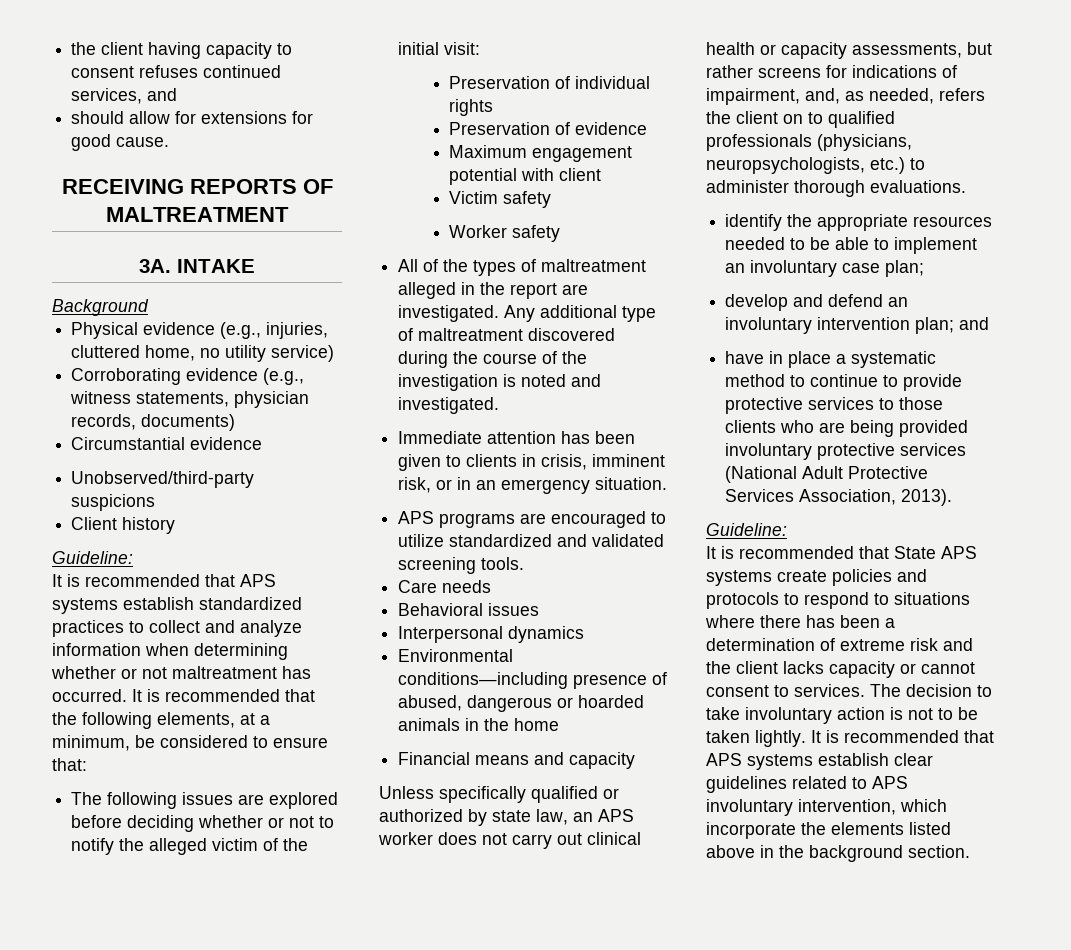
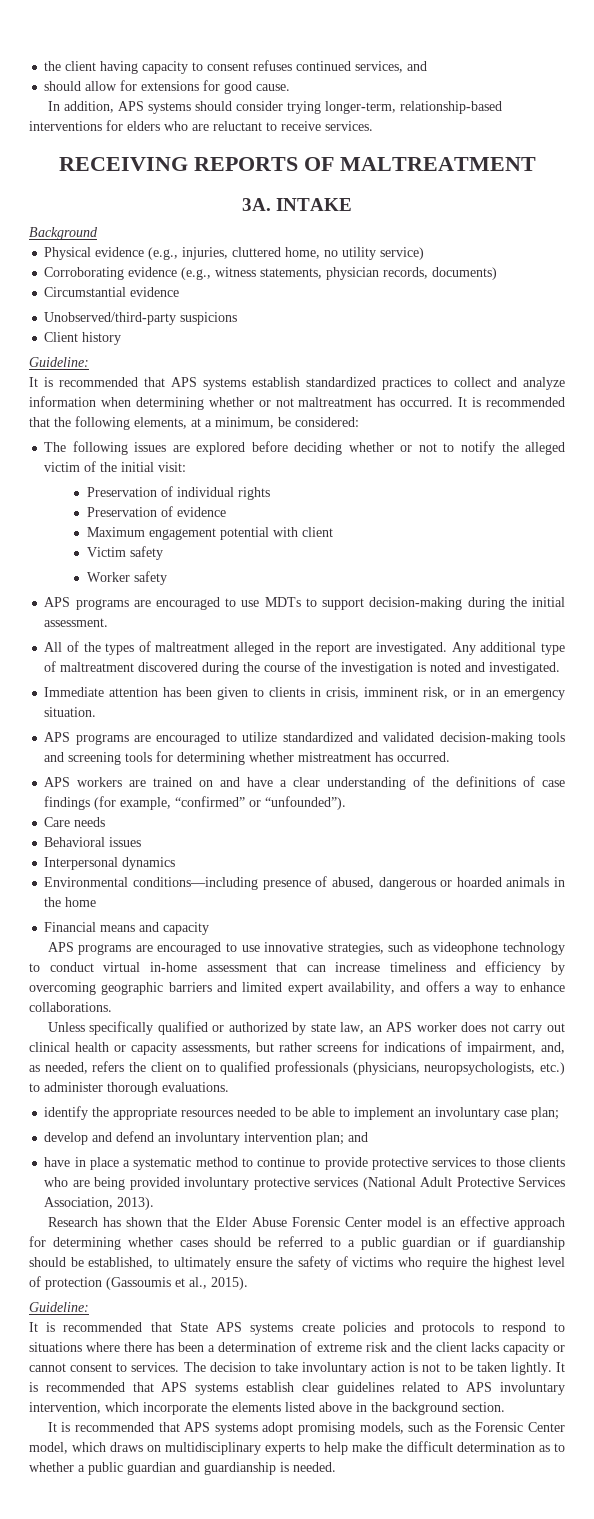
+ In addition, APS systems should consider trying longer-term, relationship-based interventions for elders who are reluctant to receive services.
- It is recommended that the following elements, at a minimum, be considered to ensure that:
+ It is recommended that the following elements, at a minimum, be considered:
+ APS programs are encouraged to use MDTs to support decision-making during the initial assessment.
- APS programs are encouraged to utilize standardized and validated screening tools.
+ APS programs are encouraged to utilize standardized and validated decision-making tools and screening tools for determining whether mistreatment has occurred.
+ APS workers are trained on and have a clear understanding of the definitions of case findings (for example, “confirmed” or “unfounded”).
+ APS programs are encouraged to use innovative strategies, such as videophone technology to conduct virtual in-home assessment that can increase timeliness and efficiency by overcoming geographic barriers and limited expert availability, and offers a way to enhance collaborations.
+ Research has shown that the Elder Abuse Forensic Center model is an effective approach for determining whether cases should be referred to a public guardian or if guardianship should be established, to ultimately ensure the safety of victims who require the highest level of protection (Gassoumis et al., 2015).
+ It is recommended that APS systems adopt promising models, such as the Forensic Center model, which draws on multidisciplinary experts to help make the difficult determination as to whether a public guardian and guardianship is needed.

